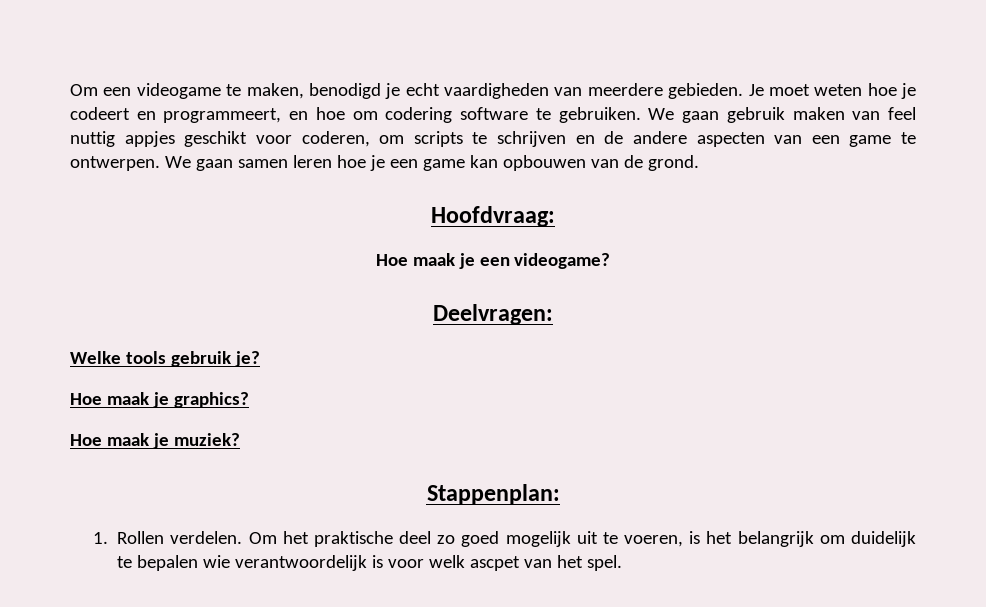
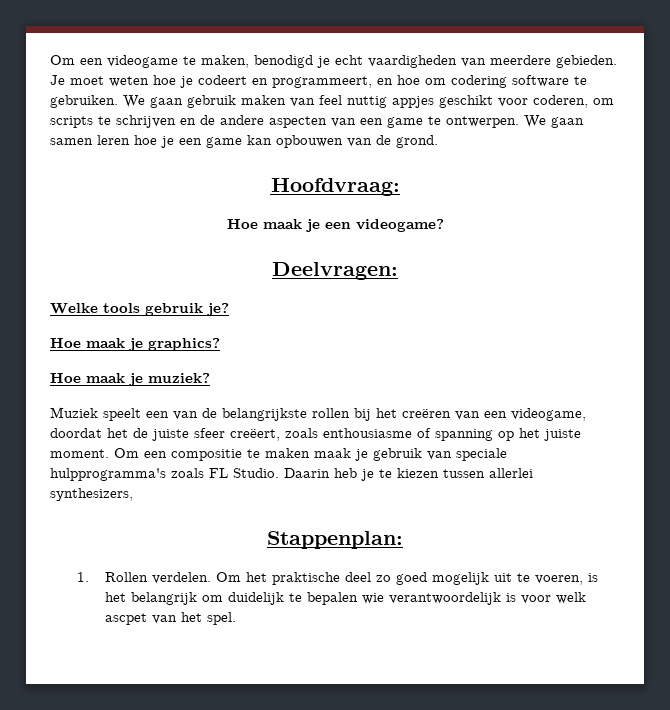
+ Muziek speelt een van de belangrijkste rollen bij het creëren van een videogame, doordat het de juiste sfeer creëert, zoals enthousiasme of spanning op het juiste moment. Om een compositie te maken maak je gebruik van speciale hulpprogramma's zoals FL Studio. Daarin heb je te kiezen tussen allerlei synthesizers,

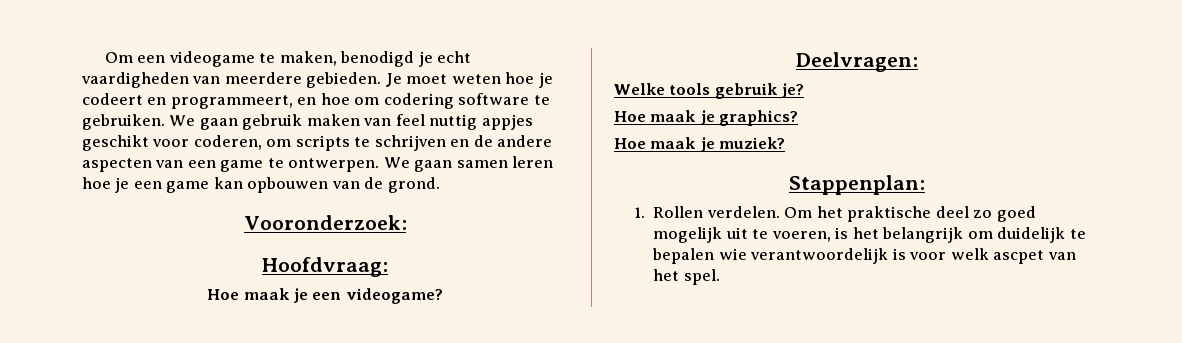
+ Vooronderzoek:
- Muziek speelt een van de belangrijkste rollen bij het creëren van een videogame, doordat het de juiste sfeer creëert, zoals enthousiasme of spanning op het juiste moment. Om een compositie te maken maak je gebruik van speciale hulpprogramma's zoals FL Studio. Daarin heb je te kiezen tussen allerlei synthesizers,

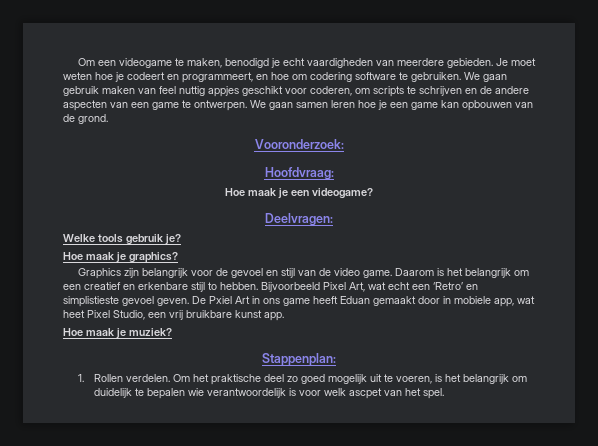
+ Graphics zijn belangrijk voor de gevoel en stijl van de video game. Daarom is het belangrijk om een creatief en erkenbare stijl to hebben. Bijvoorbeeld Pixel Art, wat echt een ‘Retro’ en simplistieste gevoel geven. De Pxiel Art in ons game heeft Eduan gemaakt door in mobiele app, wat heet Pixel Studio, een vrij bruikbare kunst app.

